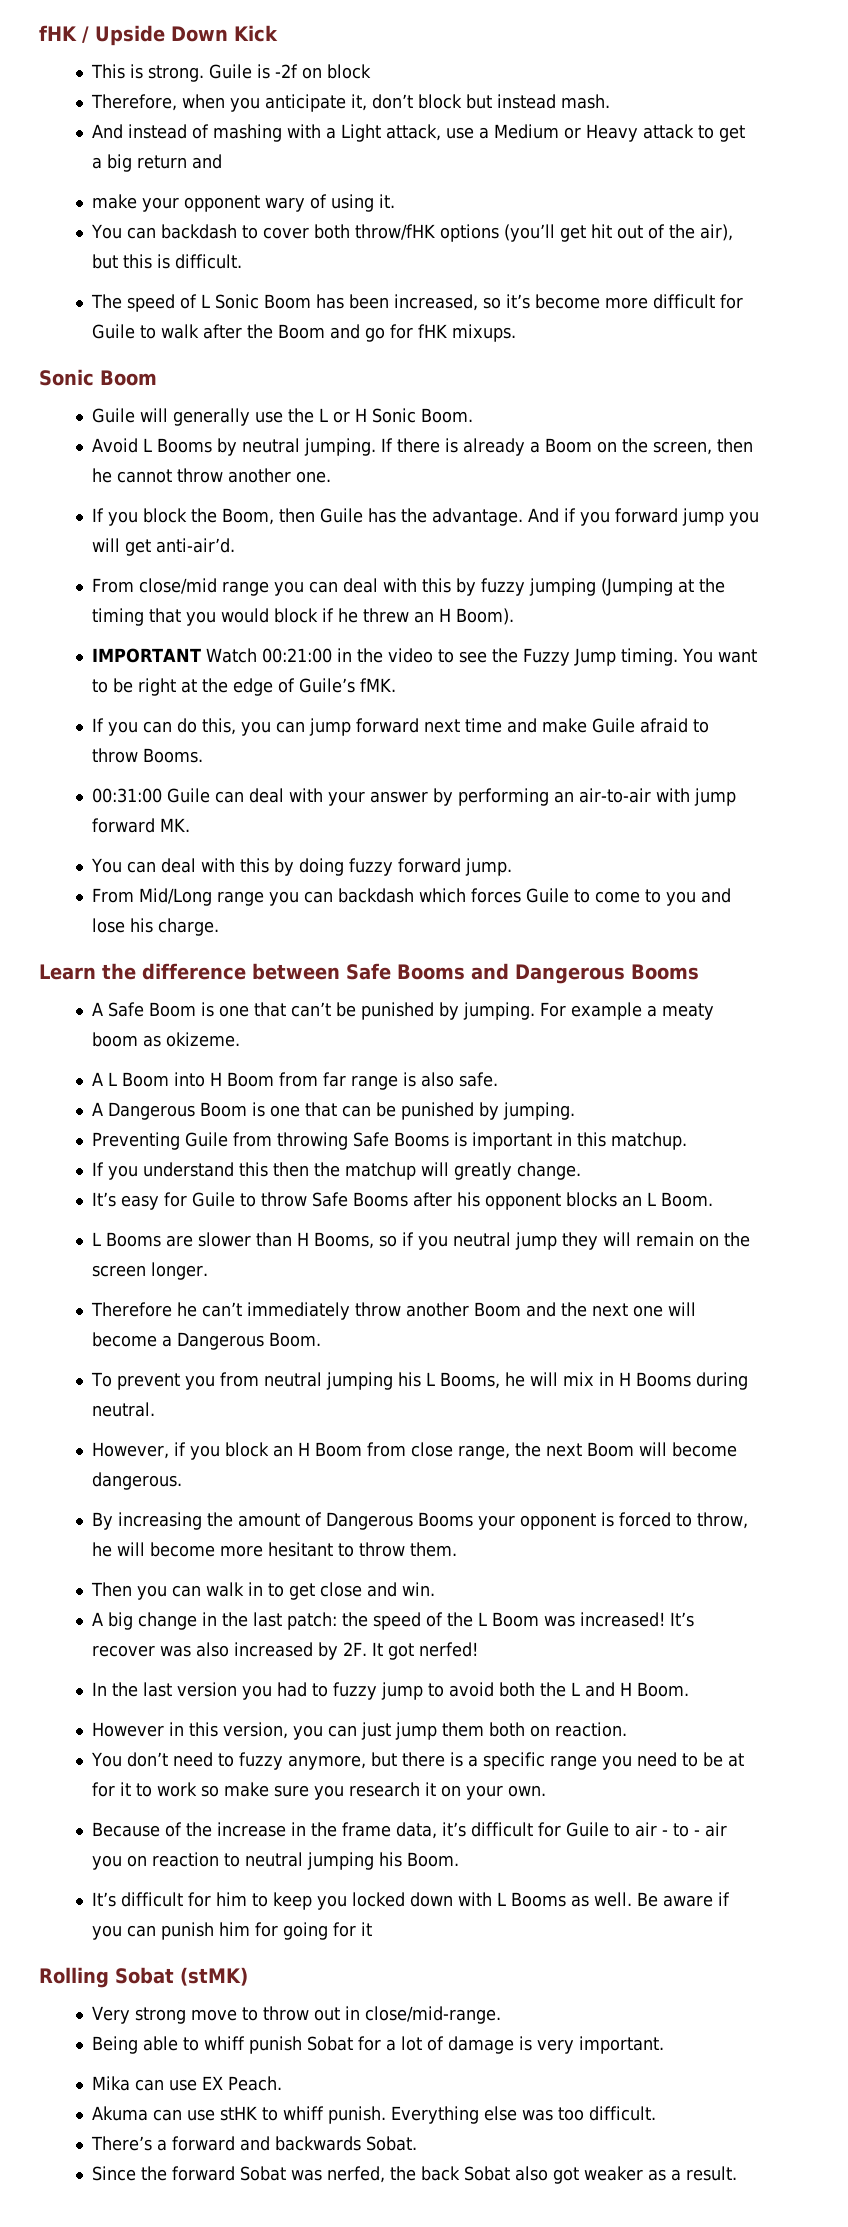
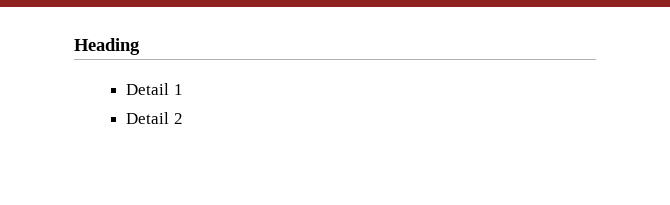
- fHK / Upside Down Kick
- This is strong. Guile is -2f on block
- Therefore, when you anticipate it, don’t block but instead mash.
- And instead of mashing with a Light attack, use a Medium or Heavy attack to get a big return and
- make your opponent wary of using it.
- You can backdash to cover both throw/fHK options (you’ll get hit out of the air), but this is difficult.
- The speed of L Sonic Boom has been increased, so it’s become more difficult for Guile to walk after the Boom and go for fHK mixups.
- Sonic Boom
- Guile will generally use the L or H Sonic Boom.
- Avoid L Booms by neutral jumping. If there is already a Boom on the screen, then he cannot throw another one.
- If you block the Boom, then Guile has the advantage. And if you forward jump you will get anti-air’d.
- From close/mid range you can deal with this by fuzzy jumping (Jumping at the timing that you would block if he threw an H Boom).
- IMPORTANT Watch 00:21:00 in the video to see the Fuzzy Jump timing. You want to be right at the edge of Guile’s fMK.
- If you can do this, you can jump forward next time and make Guile afraid to throw Booms.
- 00:31:00 Guile can deal with your answer by performing an air-to-air with jump forward MK.
- You can deal with this by doing fuzzy forward jump.
- From Mid/Long range you can backdash which forces Guile to come to you and lose his charge.
- Learn the difference between Safe Booms and Dangerous Booms
- A Safe Boom is one that can’t be punished by jumping. For example a meaty boom as okizeme.
- A L Boom into H Boom from far range is also safe.
- A Dangerous Boom is one that can be punished by jumping.
- Preventing Guile from throwing Safe Booms is important in this matchup.
- If you understand this then the matchup will greatly change.
- It’s easy for Guile to throw Safe Booms after his opponent blocks an L Boom.
- L Booms are slower than H Booms, so if you neutral jump they will remain on the screen longer.
- Therefore he can’t immediately throw another Boom and the next one will become a Dangerous Boom.
- To prevent you from neutral jumping his L Booms, he will mix in H Booms during neutral.
- However, if you block an H Boom from close range, the next Boom will become dangerous.
- By increasing the amount of Dangerous Booms your opponent is forced to throw, he will become more hesitant to throw them.
- Then you can walk in to get close and win.
- A big change in the last patch: the speed of the L Boom was increased! It’s recover was also increased by 2F. It got nerfed!
- In the last version you had to fuzzy jump to avoid both the L and H Boom.
- However in this version, you can just jump them both on reaction.
- You don’t need to fuzzy anymore, but there is a specific range you need to be at for it to work so make sure you research it on your own.
- Because of the increase in the frame data, it’s difficult for Guile to air - to - air you on reaction to neutral jumping his Boom.
- It’s difficult for him to keep you locked down with L Booms as well. Be aware if you can punish him for going for it
- Rolling Sobat (stMK)
- Very strong move to throw out in close/mid-range.
- Being able to whiff punish Sobat for a lot of damage is very important.
- Mika can use EX Peach.
- Akuma can use stHK to whiff punish. Everything else was too difficult.
- There’s a forward and backwards Sobat.
- Since the forward Sobat was nerfed, the back Sobat also got weaker as a result.
+ Heading
+ Detail 1
+ Detail 2

